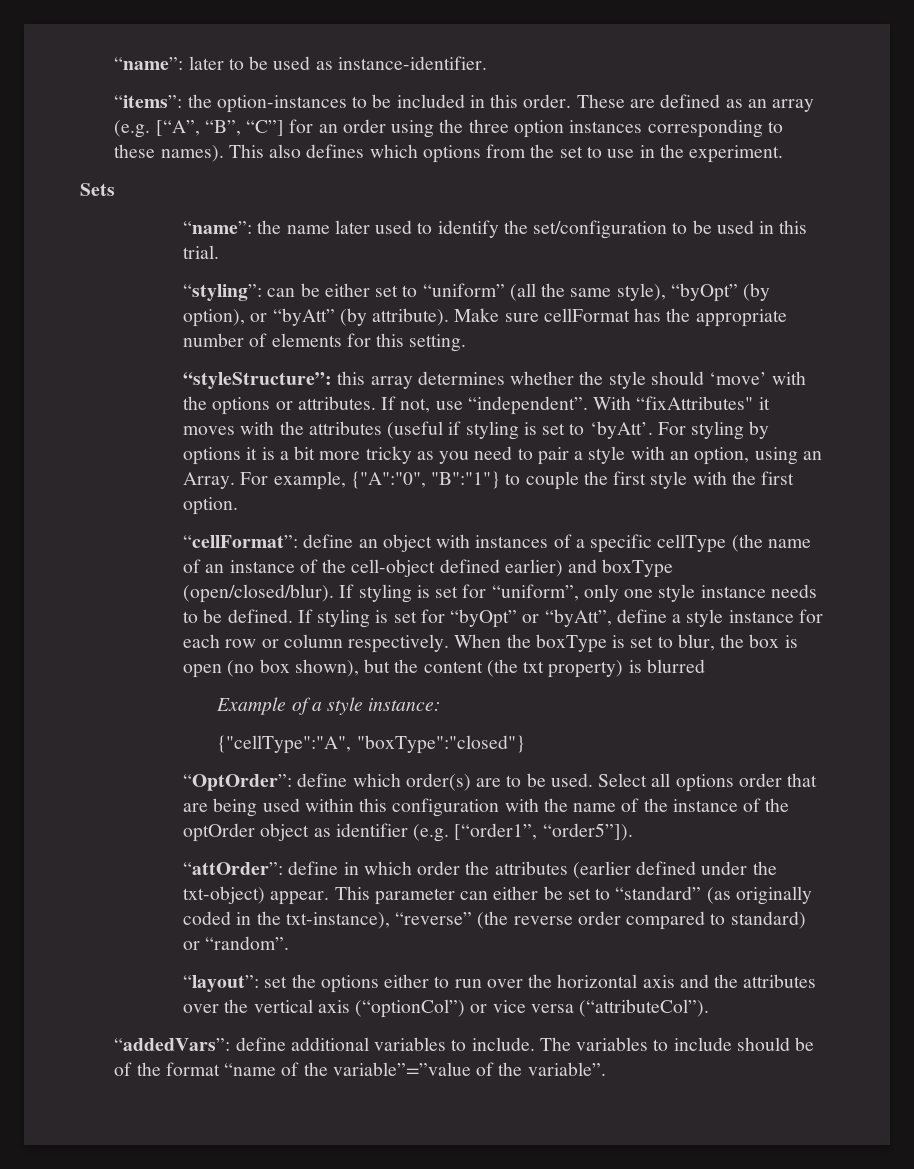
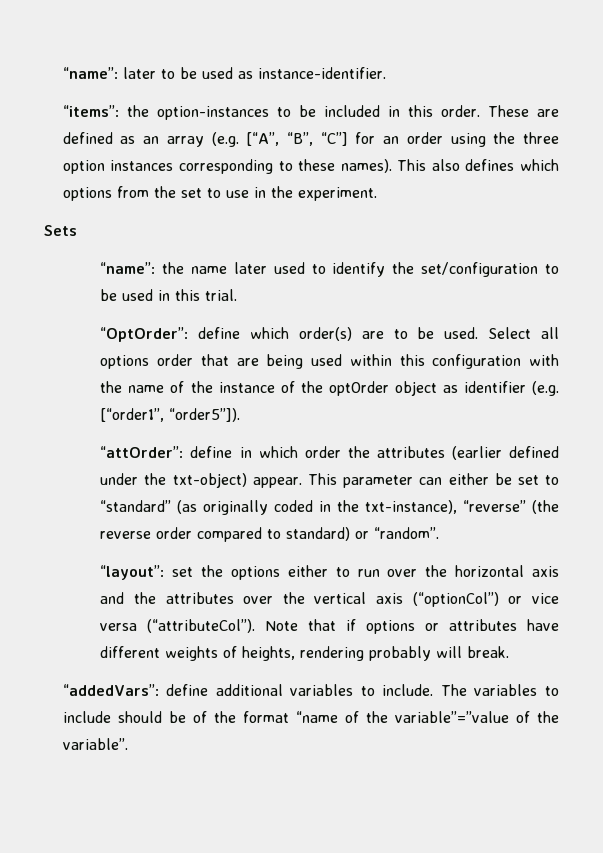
- “styling”: can be either set to “uniform” (all the same style), “byOpt” (by option), or “byAtt” (by attribute). Make sure cellFormat has the appropriate number of elements for this setting.
- “styleStructure”: this array determines whether the style should ‘move’ with the options or attributes. If not, use “independent”. With “fixAttributes" it moves with the attributes (useful if styling is set to ‘byAtt’. For styling by options it is a bit more tricky as you need to pair a style with an option, using an Array. For example, {"A":"0", "B":"1"} to couple the first style with the first option.
- “cellFormat”: define an object with instances of a specific cellType (the name of an instance of the cell-object defined earlier) and boxType (open/closed/blur). If styling is set for “uniform”, only one style instance needs to be defined. If styling is set for “byOpt” or “byAtt”, define a style instance for each row or column respectively. When the boxType is set to blur, the box is open (no box shown), but the content (the txt property) is blurred
- Example of a style instance:
- {"cellType":"A", "boxType":"closed"}
+ Note that if options or attributes have different weights of heights, rendering probably will break.

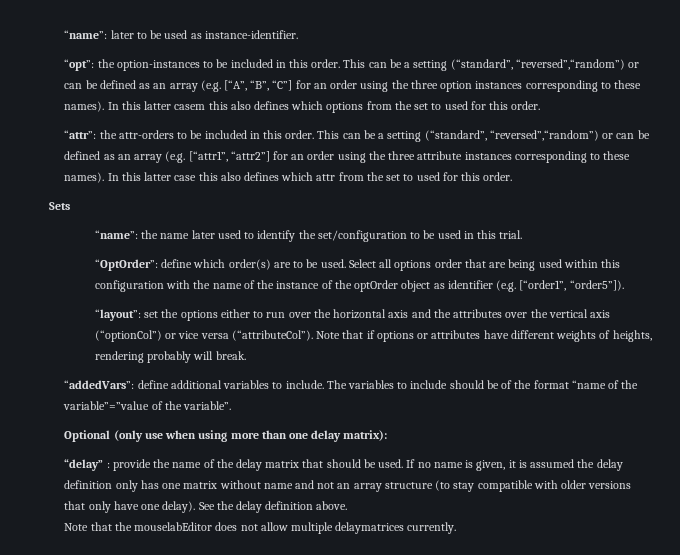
- “items”: the option-instances to be included in this order.
+ “opt”: the option-instances to be included in this order.
- These are defined as an array (e.g. [“A”, “B”, “C”] for an order using the three option instances corresponding to these names).
+ This can be a setting (“standard”, “reversed”,“random”) or can be defined as an array (e.g. [“A”, “B”, “C”] for an order using the three option instances corresponding to these names).
- This also defines which options from the set to use in the experiment.
+ In this latter casem this also defines which options from the set to used for this order.
+ “attr”: the attr-orders to be included in this order. This can be a setting (“standard”, “reversed”,“random”) or can be defined as an array (e.g. [“attr1”, “attr2”] for an order using the three attribute instances corresponding to these names). In this latter case this also defines which attr from the set to used for this order.
- “attOrder”: define in which order the attributes (earlier defined under the txt-object) appear. This parameter can either be set to “standard” (as originally coded in the txt-instance), “reverse” (the reverse order compared to standard) or “random”.
+ Optional (only use when using more than one delay matrix):
+ “delay” : provide the name of the delay matrix that should be used. If no name is given, it is assumed the delay definition only has one matrix without name and not an array structure (to stay compatible with older versions that only have one delay). See the delay definition above.
+ Note that the mouselabEditor does not allow multiple delaymatrices currently.

